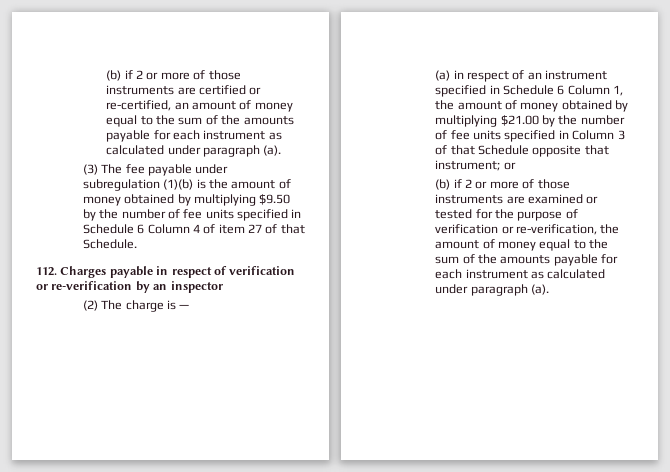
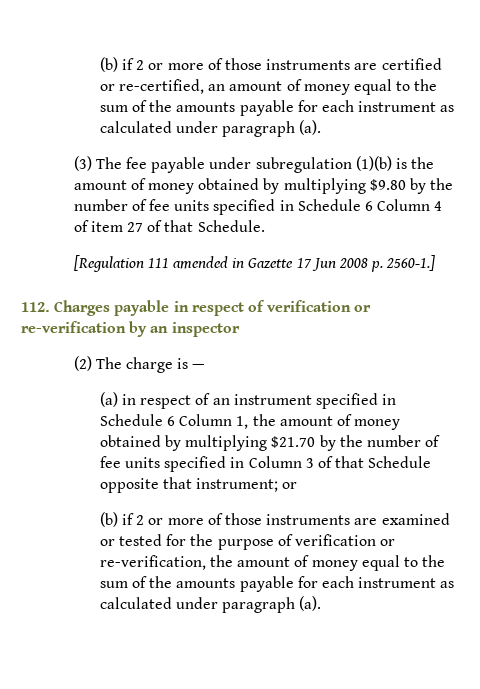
- (3) The fee payable under subregulation (1)(b) is the amount of money obtained by multiplying $9.50 by the number of fee units specified in Schedule 6 Column 4 of item 27 of that Schedule.
+ (3) The fee payable under subregulation (1)(b) is the amount of money obtained by multiplying $9.80 by the number of fee units specified in Schedule 6 Column 4 of item 27 of that Schedule.
+ [Regulation 111 amended in Gazette 17 Jun 2008 p. 2560-1.]
- (a) in respect of an instrument specified in Schedule 6 Column 1, the amount of money obtained by multiplying $21.00 by the number of fee units specified in Column 3 of that Schedule opposite that instrument; or
+ (a) in respect of an instrument specified in Schedule 6 Column 1, the amount of money obtained by multiplying $21.70 by the number of fee units specified in Column 3 of that Schedule opposite that instrument; or

